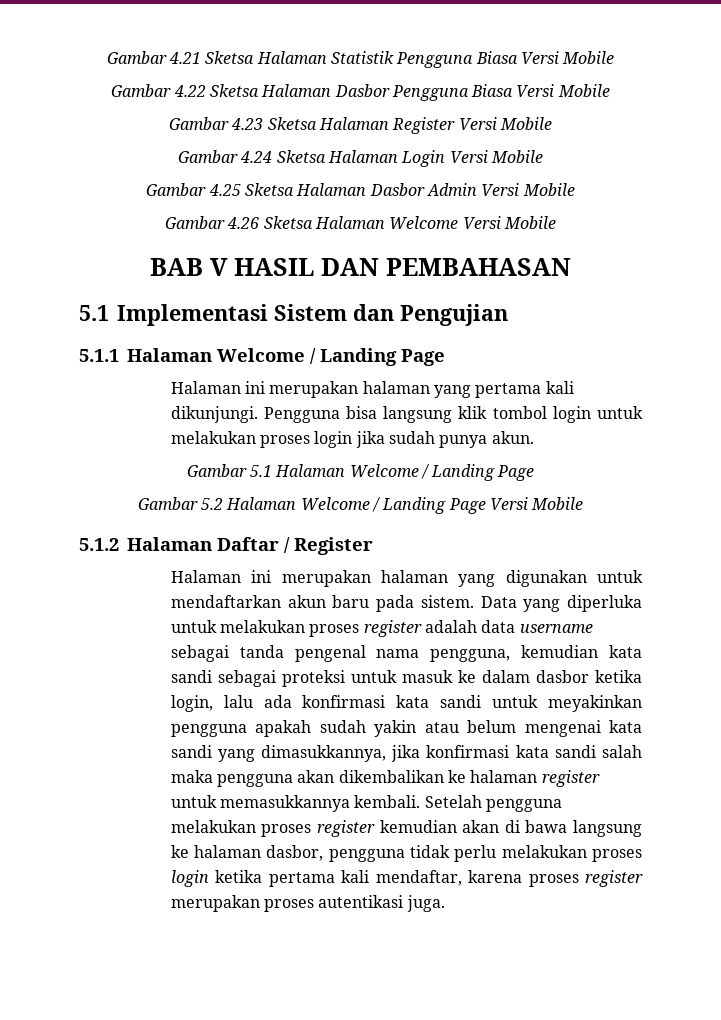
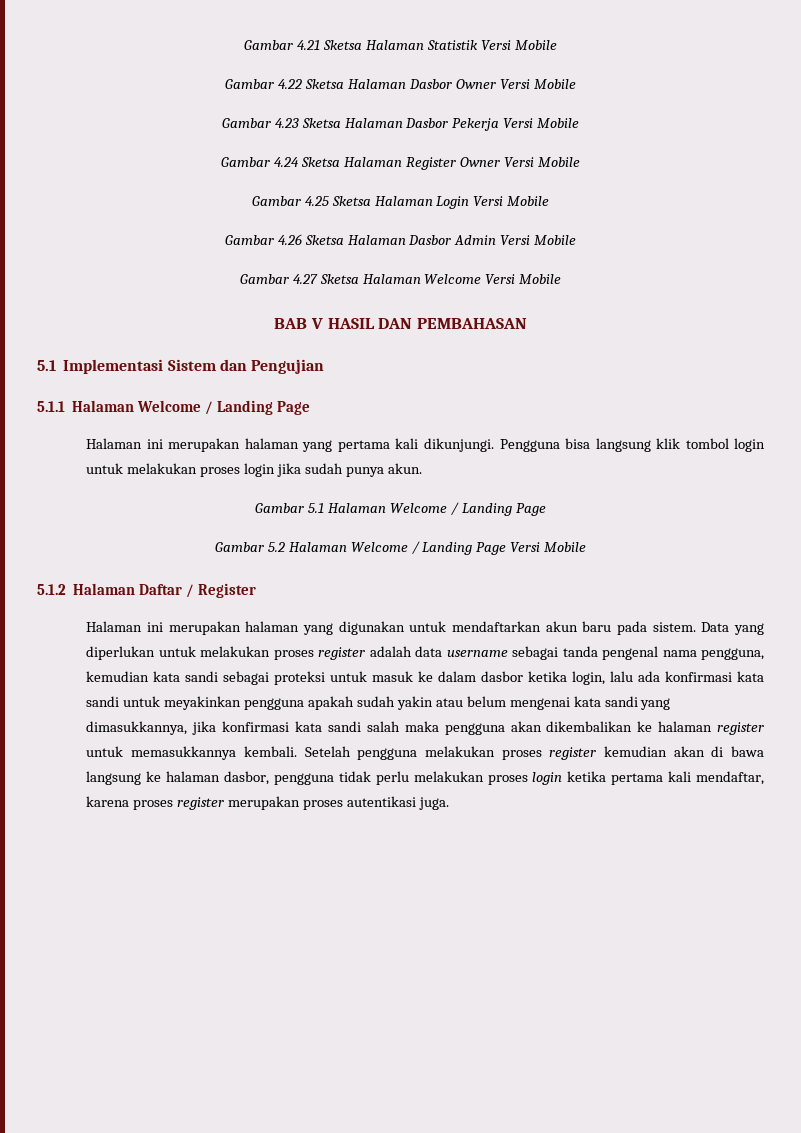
- Gambar 4.21 Sketsa Halaman Statistik Pengguna Biasa Versi Mobile
+ Gambar 4.21 Sketsa Halaman Statistik Versi Mobile
- Gambar 4.22 Sketsa Halaman Dasbor Pengguna Biasa Versi Mobile
+ Gambar 4.22 Sketsa Halaman Dasbor Owner Versi Mobile
- Gambar 4.23 Sketsa Halaman Register Versi Mobile
+ Gambar 4.23 Sketsa Halaman Dasbor Pekerja Versi Mobile
- Gambar 4.24 Sketsa Halaman Login Versi Mobile
+ Gambar 4.24 Sketsa Halaman Register Owner Versi Mobile
+ Gambar 4.25 Sketsa Halaman Login Versi Mobile
- Gambar 4.25 Sketsa Halaman Dasbor Admin Versi Mobile
+ Gambar 4.26 Sketsa Halaman Dasbor Admin Versi Mobile
- Gambar 4.26 Sketsa Halaman Welcome Versi Mobile
+ Gambar 4.27 Sketsa Halaman Welcome Versi Mobile
- Data yang diperluka untuk melakukan proses register adalah data username sebagai tanda pengenal nama pengguna, kemudian kata sandi sebagai proteksi untuk masuk ke dalam dasbor ketika login, lalu ada konfirmasi kata sandi untuk meyakinkan pengguna apakah sudah yakin atau belum mengenai kata sandi yang dimasukkannya, jika konfirmasi kata sandi salah maka pengguna akan dikembalikan ke halaman register untuk memasukkannya kembali.
+ Data yang diperlukan untuk melakukan proses register adalah data username sebagai tanda pengenal nama pengguna, kemudian kata sandi sebagai proteksi untuk masuk ke dalam dasbor ketika login, lalu ada konfirmasi kata sandi untuk meyakinkan pengguna apakah sudah yakin atau belum mengenai kata sandi yang dimasukkannya, jika konfirmasi kata sandi salah maka pengguna akan dikembalikan ke halaman register untuk memasukkannya kembali.

